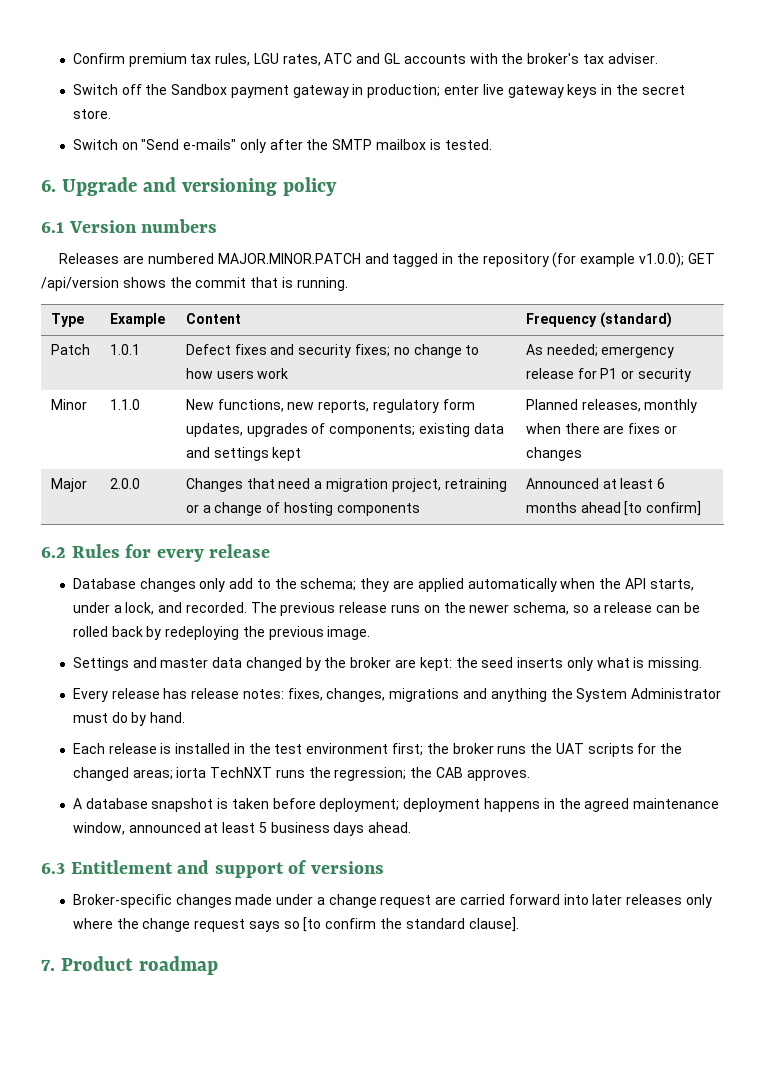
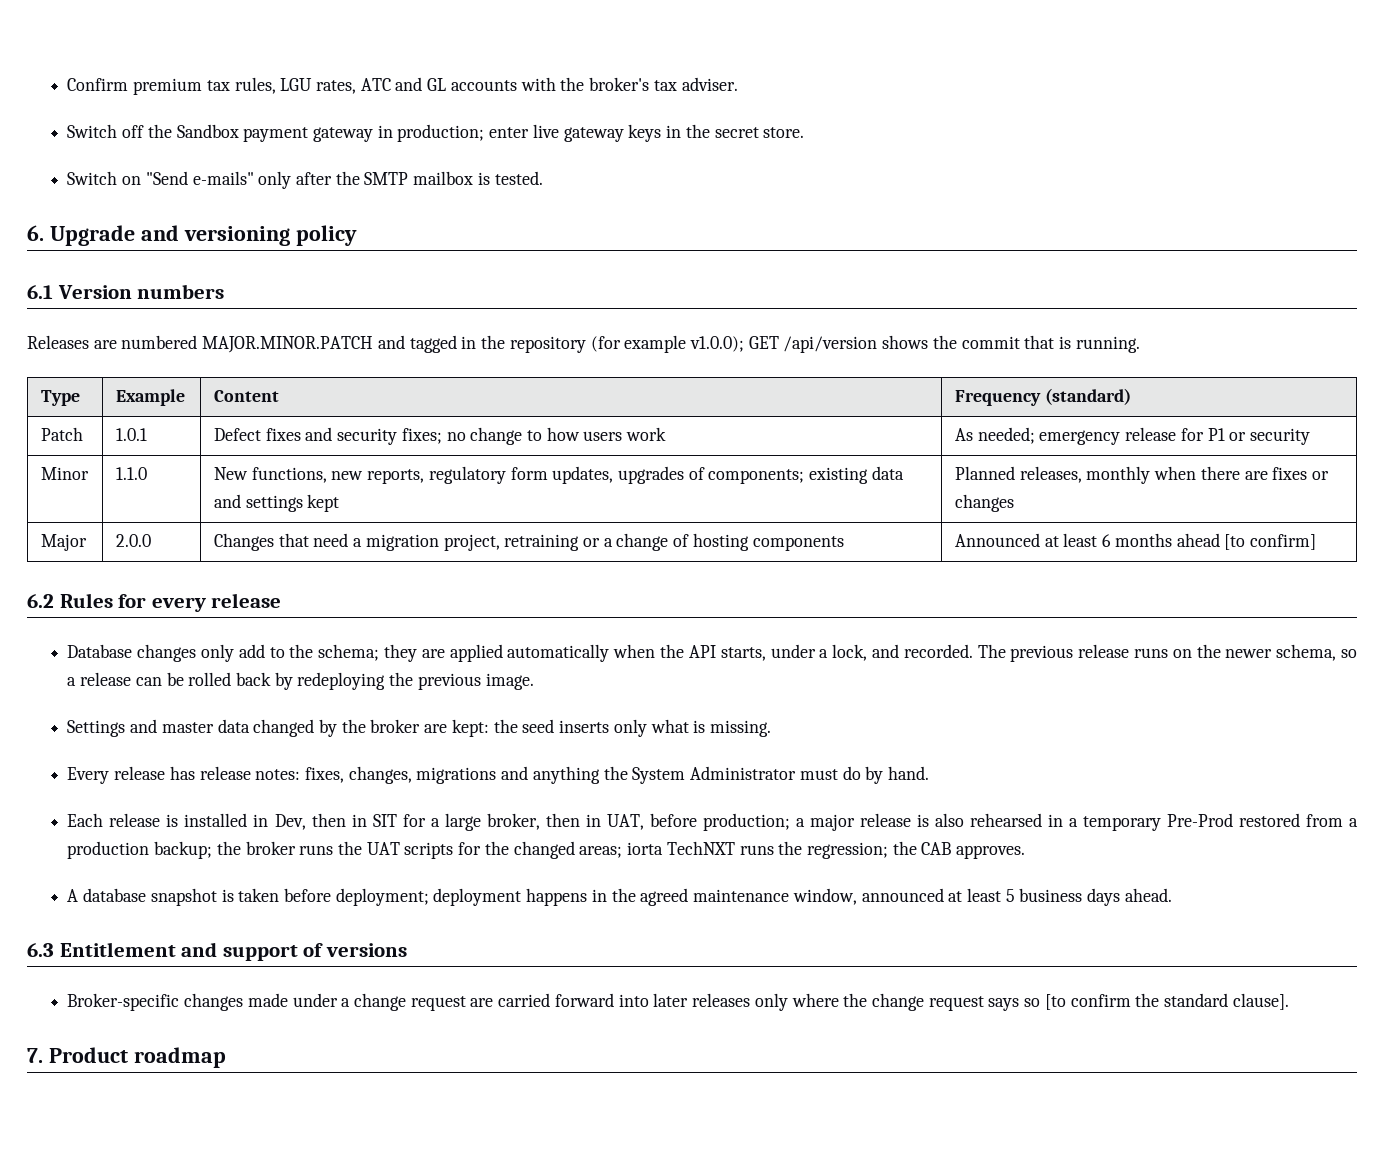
- Each release is installed in the test environment first; the broker runs the UAT scripts for the changed areas; iorta TechNXT runs the regression; the CAB approves.
+ Each release is installed in Dev, then in SIT for a large broker, then in UAT, before production; a major release is also rehearsed in a temporary Pre-Prod restored from a production backup; the broker runs the UAT scripts for the changed areas; iorta TechNXT runs the regression; the CAB approves.

